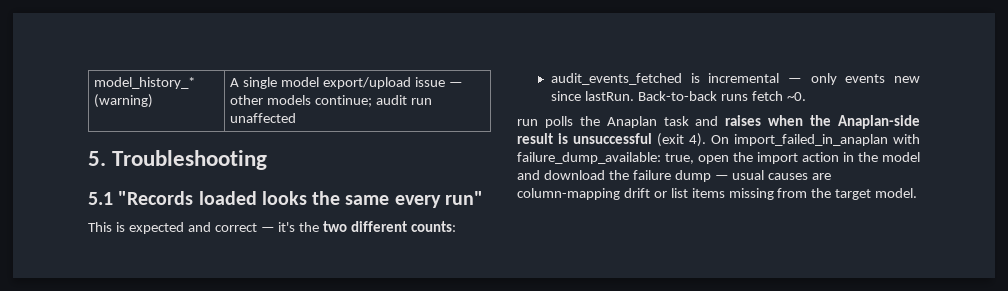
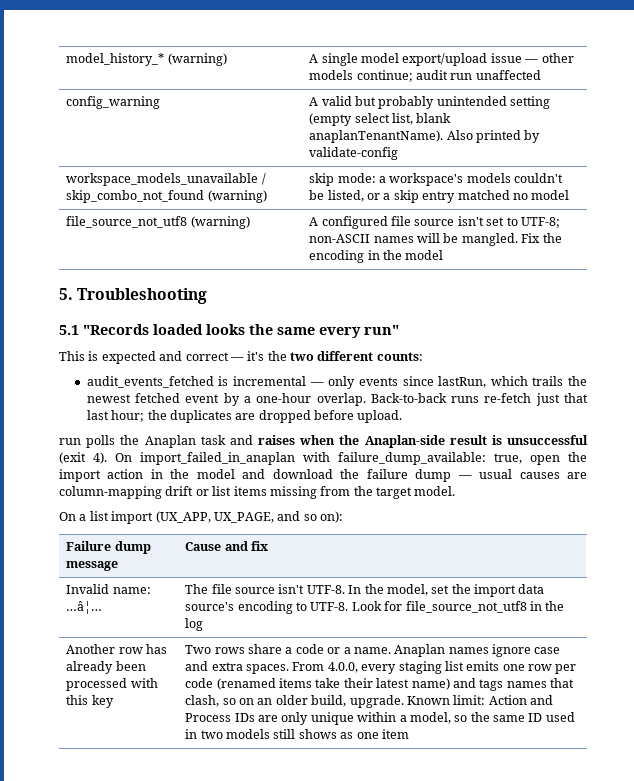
+ config_warning | A valid but probably unintended setting (empty select list, blank anaplanTenantName). Also printed by validate-config
+ workspace_models_unavailable / skip_combo_not_found (warning) | skip mode: a workspace's models couldn't be listed, or a skip entry matched no model
+ file_source_not_utf8 (warning) | A configured file source isn't set to UTF-8; non-ASCII names will be mangled. Fix the encoding in the model
- audit_events_fetched is incremental — only events new since lastRun. Back-to-back runs fetch ~0.
+ audit_events_fetched is incremental — only events since lastRun, which trails the newest fetched event by a one-hour overlap. Back-to-back runs re-fetch just that last hour; the duplicates are dropped before upload.
+ On a list import (UX_APP, UX_PAGE, and so on):
+ Failure dump message | Cause and fix
+ Invalid name: …â¦… | The file source isn't UTF-8. In the model, set the import data source's encoding to UTF-8. Look for file_source_not_utf8 in the log
+ Another row has already been processed with this key | Two rows share a code or a name. Anaplan names ignore case and extra spaces. From 4.0.0, every staging list emits one row per code (renamed items take their latest name) and tags names that clash, so on an older build, upgrade. Known limit: Action and Process IDs are only unique within a model, so the same ID used in two models still shows as one item

